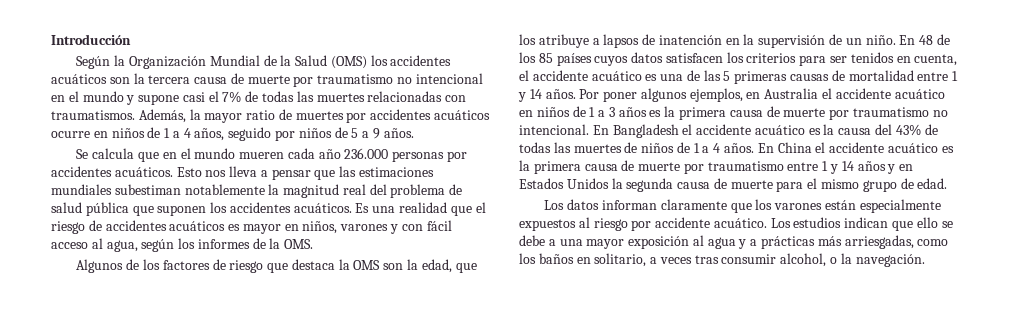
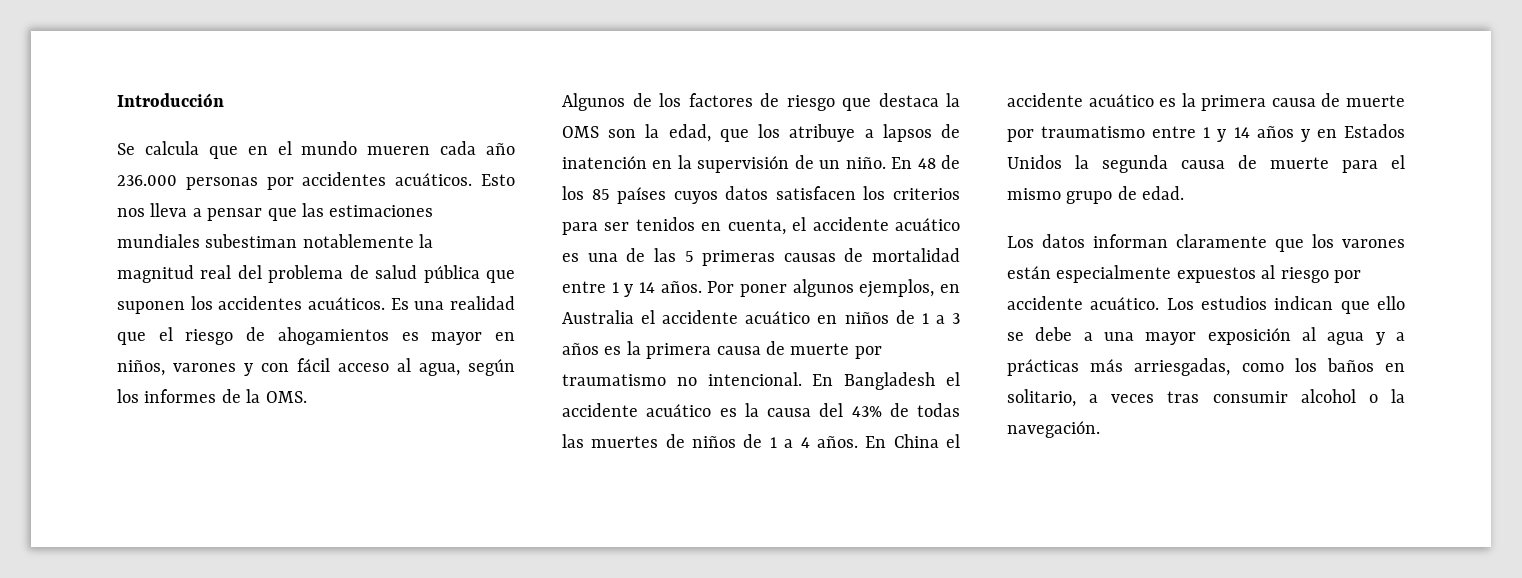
- Según la Organización Mundial de la Salud (OMS) los accidentes acuáticos son la tercera causa de muerte por traumatismo no intencional en el mundo y supone casi el 7% de todas las muertes relacionadas con traumatismos. Además, la mayor ratio de muertes por accidentes acuáticos ocurre en niños de 1 a 4 años, seguido por niños de 5 a 9 años.
- Es una realidad que el riesgo de accidentes acuáticos es mayor en niños, varones y con fácil acceso al agua, según los informes de la OMS.
+ Es una realidad que el riesgo de ahogamientos es mayor en niños, varones y con fácil acceso al agua, según los informes de la OMS.
- Los estudios indican que ello se debe a una mayor exposición al agua y a prácticas más arriesgadas, como los baños en solitario, a veces tras consumir alcohol, o la navegación.
+ Los estudios indican que ello se debe a una mayor exposición al agua y a prácticas más arriesgadas, como los baños en solitario, a veces tras consumir alcohol o la navegación.

